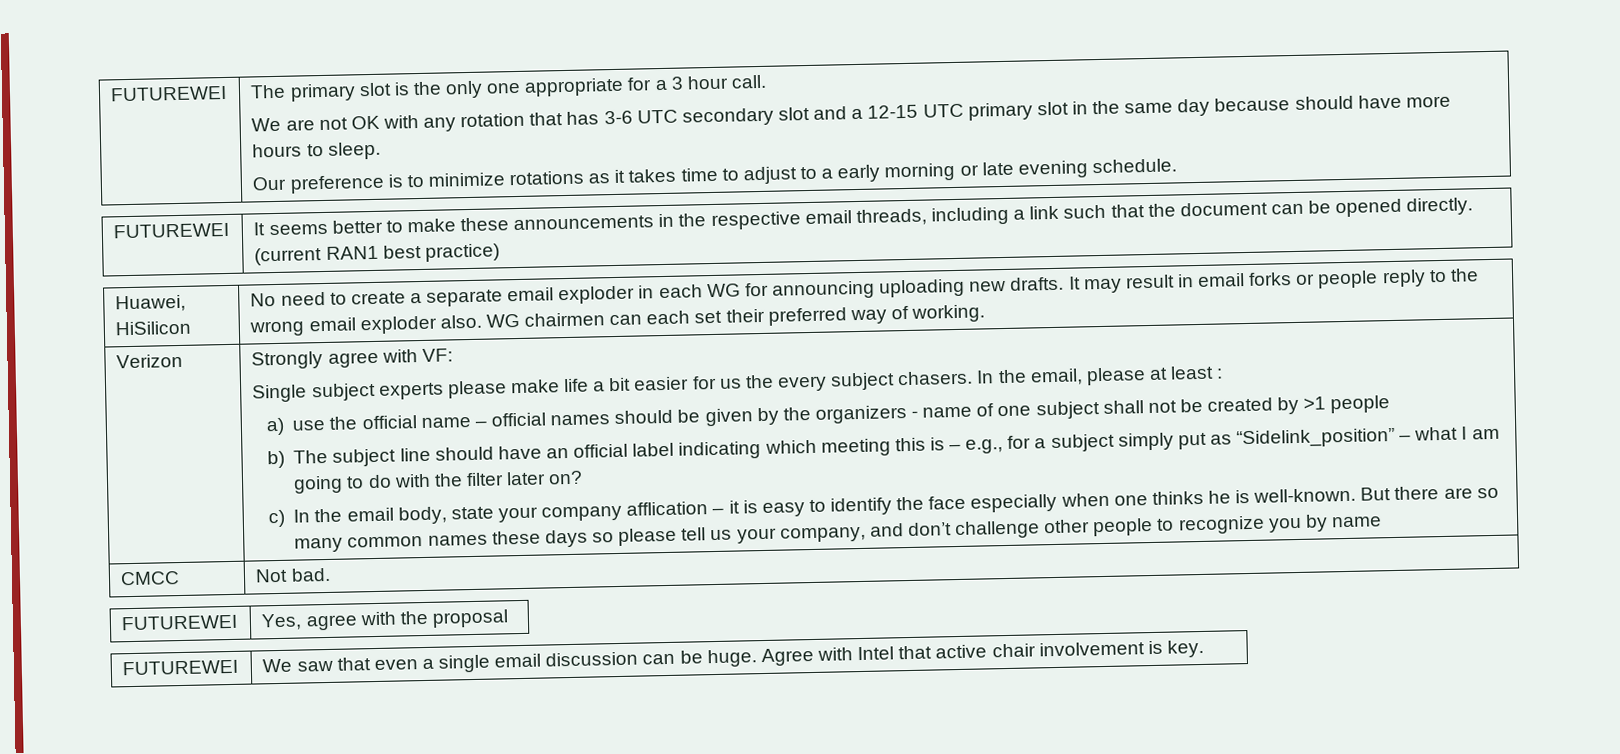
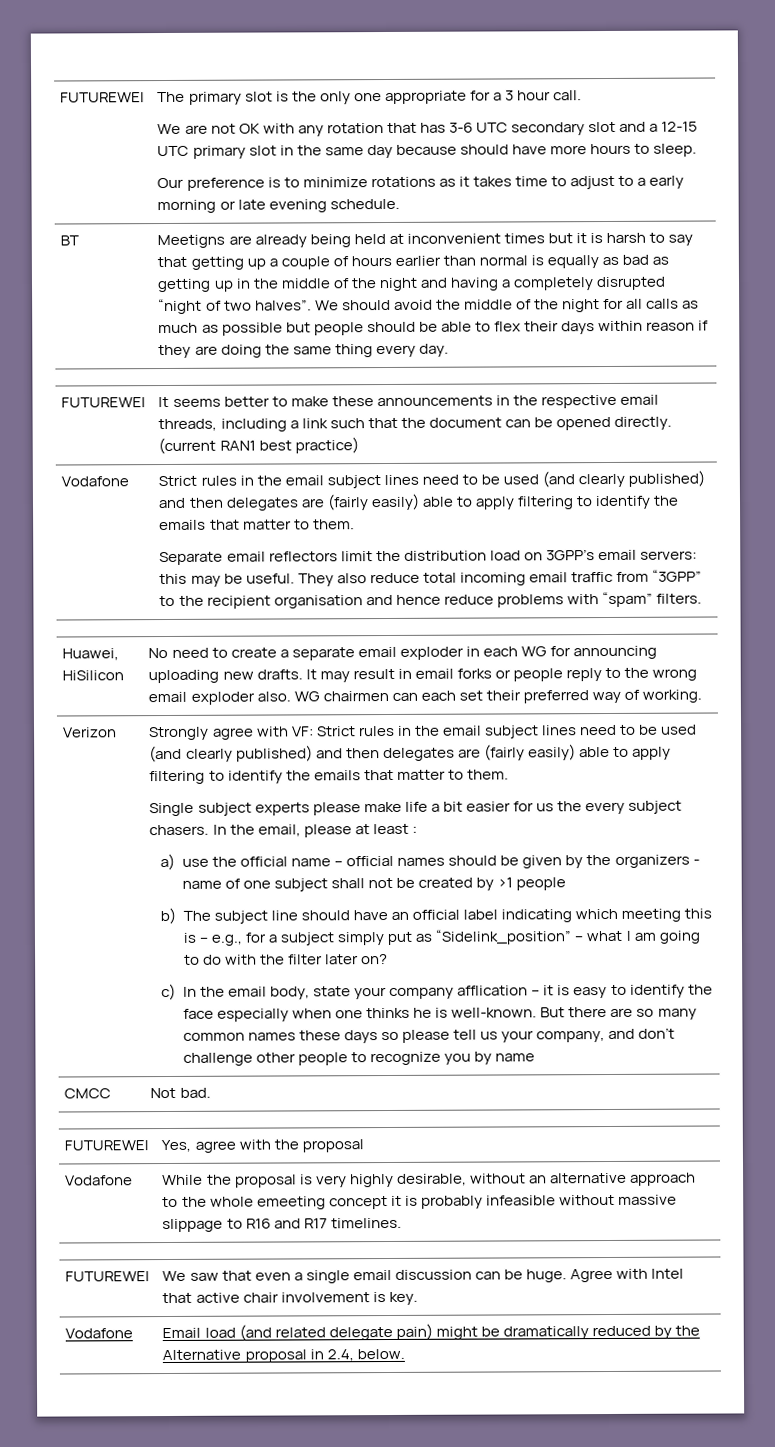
+ BT | Meetigns are already being held at inconvenient times but it is harsh to say that getting up a couple of hours earlier than normal is equally as bad as getting up in the middle of the night and having a completely disrupted “night of two halves”. We should avoid the middle of the night for all calls as much as possible but people should be able to flex their days within reason if they are doing the same thing every day.
+ Vodafone | Strict rules in the email subject lines need to be used (and clearly published) and then delegates are (fairly easily) able to apply filtering to identify the emails that matter to them.
+ Separate email reflectors limit the distribution load on 3GPP’s email servers: this may be useful. They also reduce total incoming email traffic from “3GPP” to the recipient organisation and hence reduce problems with “spam” filters.
- Strongly agree with VF:
+ Strongly agree with VF: Strict rules in the email subject lines need to be used (and clearly published) and then delegates are (fairly easily) able to apply filtering to identify the emails that matter to them.
+ Vodafone | While the proposal is very highly desirable, without an alternative approach to the whole emeeting concept it is probably infeasible without massive slippage to R16 and R17 timelines.
+ Vodafone | Email load (and related delegate pain) might be dramatically reduced by the Alternative proposal in 2.4, below.

